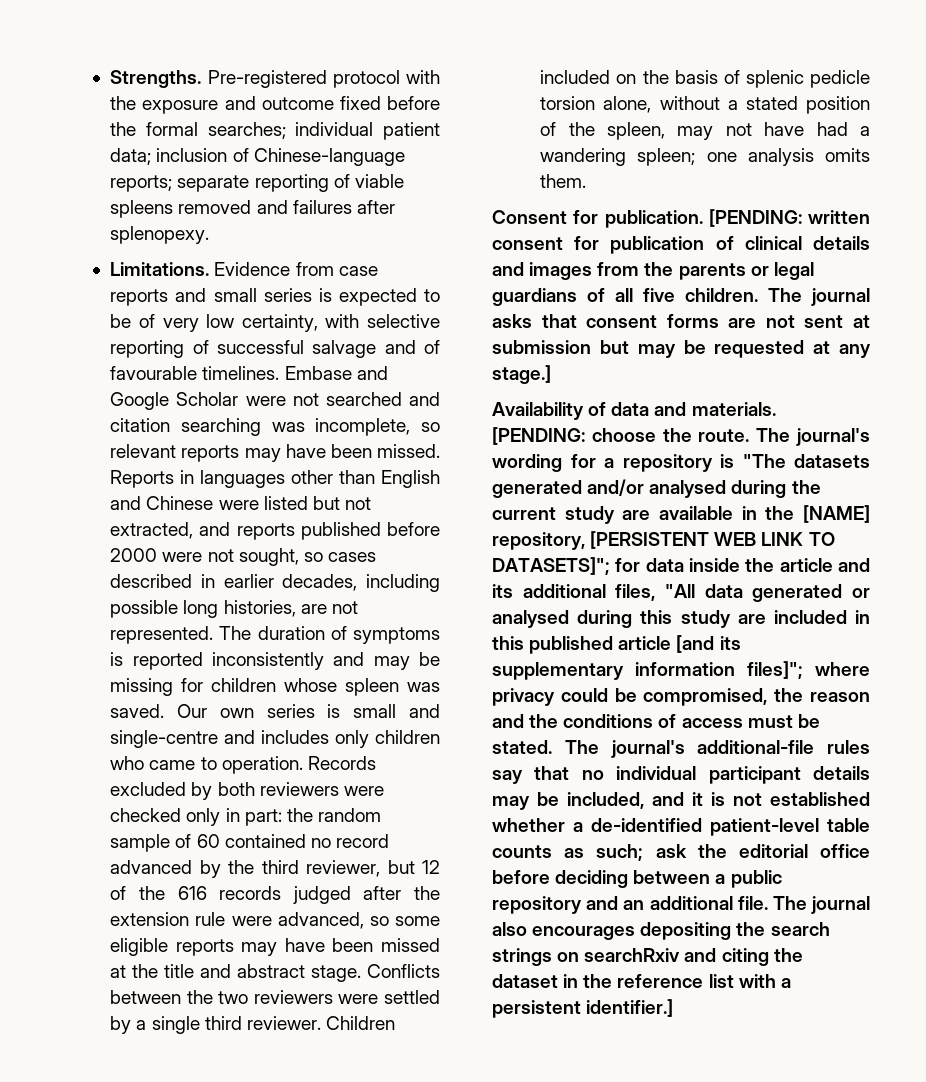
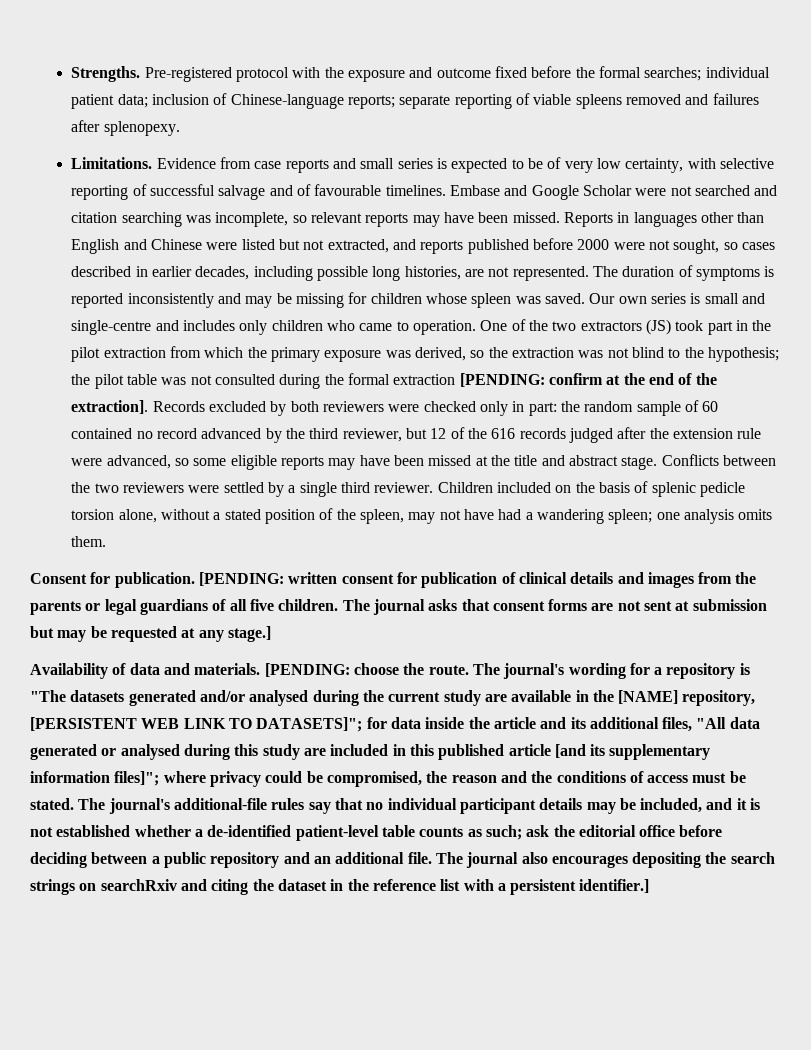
+ One of the two extractors (JS) took part in the pilot extraction from which the primary exposure was derived, so the extraction was not blind to the hypothesis; the pilot table was not consulted during the formal extraction [PENDING: confirm at the end of the extraction].

